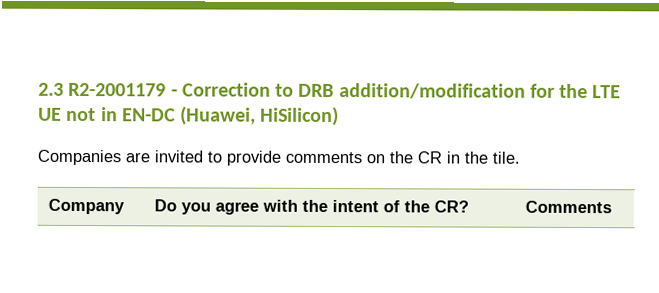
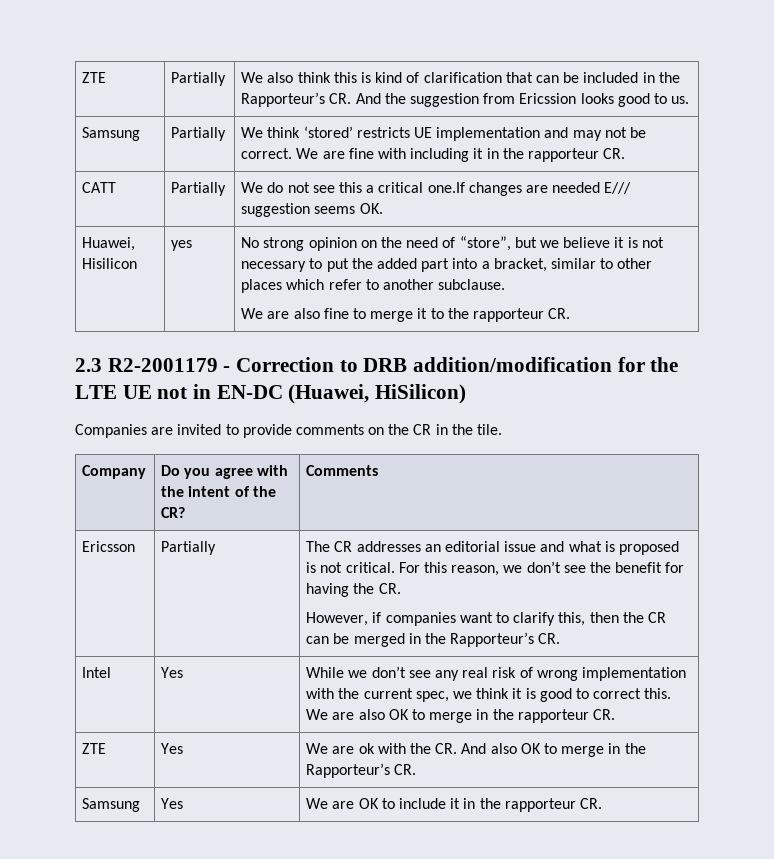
+ ZTE | Partially | We also think this is kind of clarification that can be included in the Rapporteur’s CR. And the suggestion from Ericssion looks good to us.
+ Samsung | Partially | We think ‘stored’ restricts UE implementation and may not be correct. We are fine with including it in the rapporteur CR.
+ CATT | Partially | We do not see this a critical one.If changes are needed E/// suggestion seems OK.
+ Huawei, Hisilicon | yes | No strong opinion on the need of “store”, but we believe it is not necessary to put the added part into a bracket, similar to other places which refer to another subclause.
+ We are also fine to merge it to the rapporteur CR.
+ Ericsson | Partially | The CR addresses an editorial issue and what is proposed is not critical. For this reason, we don’t see the benefit for having the CR.
+ However, if companies want to clarify this, then the CR can be merged in the Rapporteur’s CR.
+ Intel | Yes | While we don’t see any real risk of wrong implementation with the current spec, we think it is good to correct this. We are also OK to merge in the rapporteur CR.
+ ZTE | Yes | We are ok with the CR. And also OK to merge in the Rapporteur’s CR.
+ Samsung | Yes | We are OK to include it in the rapporteur CR.

